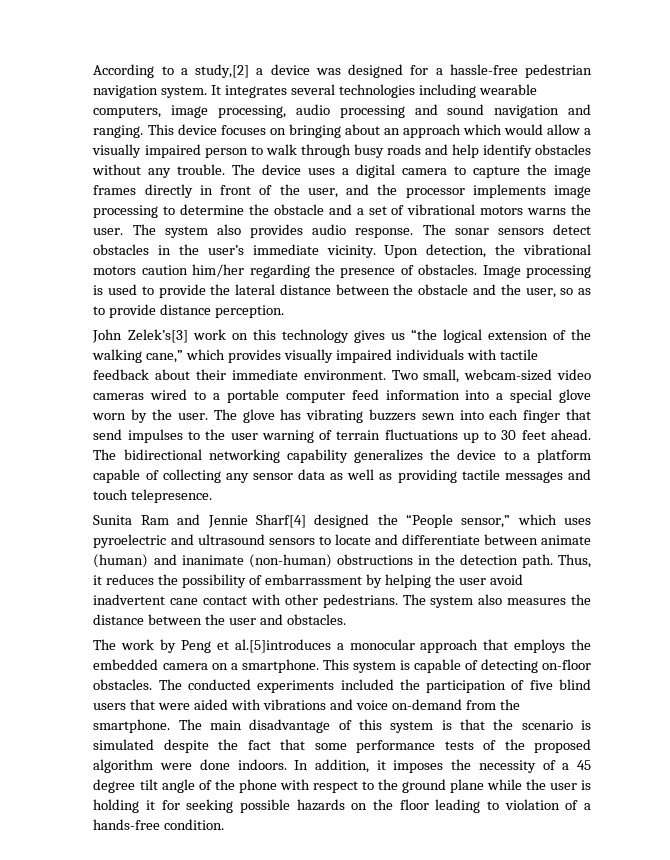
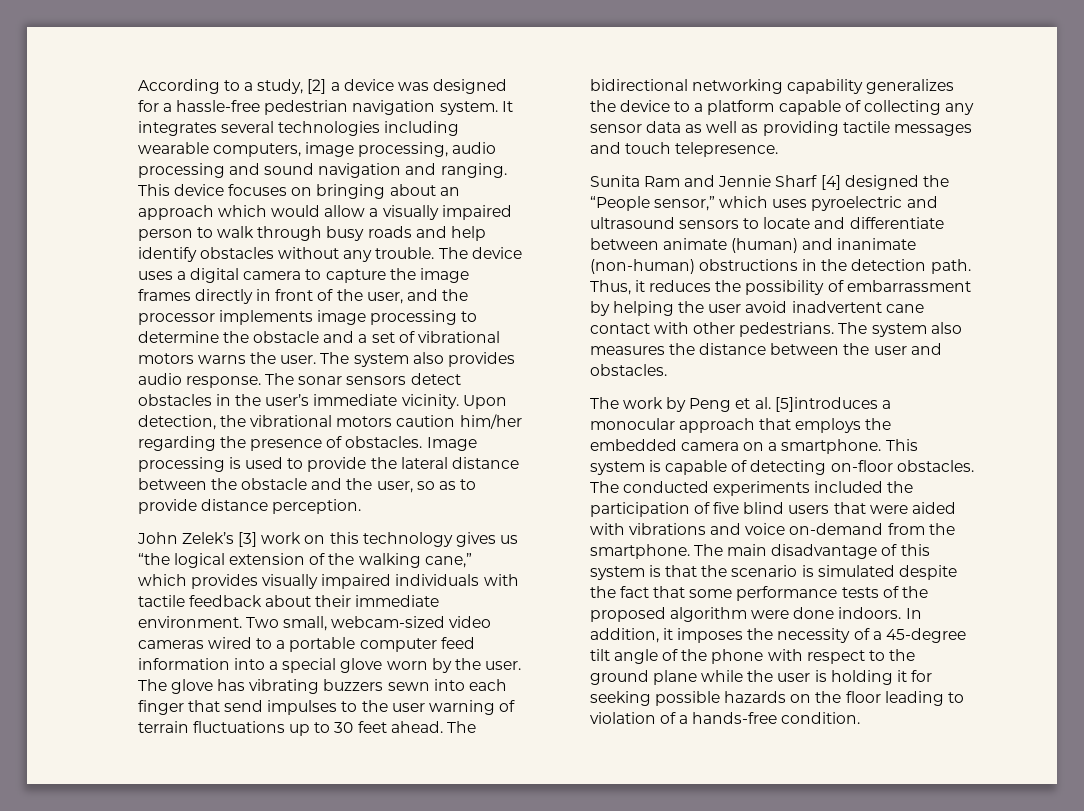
- According to a study,[2] a device was designed for a hassle-free pedestrian navigation system.
+ According to a study, [2] a device was designed for a hassle-free pedestrian navigation system.
- John Zelek’s[3] work on this technology gives us “the logical extension of the walking cane,” which provides visually impaired individuals with tactile feedback about their immediate environment.
+ John Zelek’s [3] work on this technology gives us “the logical extension of the walking cane,” which provides visually impaired individuals with tactile feedback about their immediate environment.
- Sunita Ram and Jennie Sharf[4] designed the “People sensor,” which uses pyroelectric and ultrasound sensors to locate and differentiate between animate (human) and inanimate (non-human) obstructions in the detection path.
+ Sunita Ram and Jennie Sharf [4] designed the “People sensor,” which uses pyroelectric and ultrasound sensors to locate and differentiate between animate (human) and inanimate (non-human) obstructions in the detection path.
- The work by Peng et al.[5]introduces a monocular approach that employs the embedded camera on a smartphone.
+ The work by Peng et al. [5]introduces a monocular approach that employs the embedded camera on a smartphone.
- In addition, it imposes the necessity of a 45 degree tilt angle of the phone with respect to the ground plane while the user is holding it for seeking possible hazards on the floor leading to violation of a hands-free condition.
+ In addition, it imposes the necessity of a 45-degree tilt angle of the phone with respect to the ground plane while the user is holding it for seeking possible hazards on the floor leading to violation of a hands-free condition.

